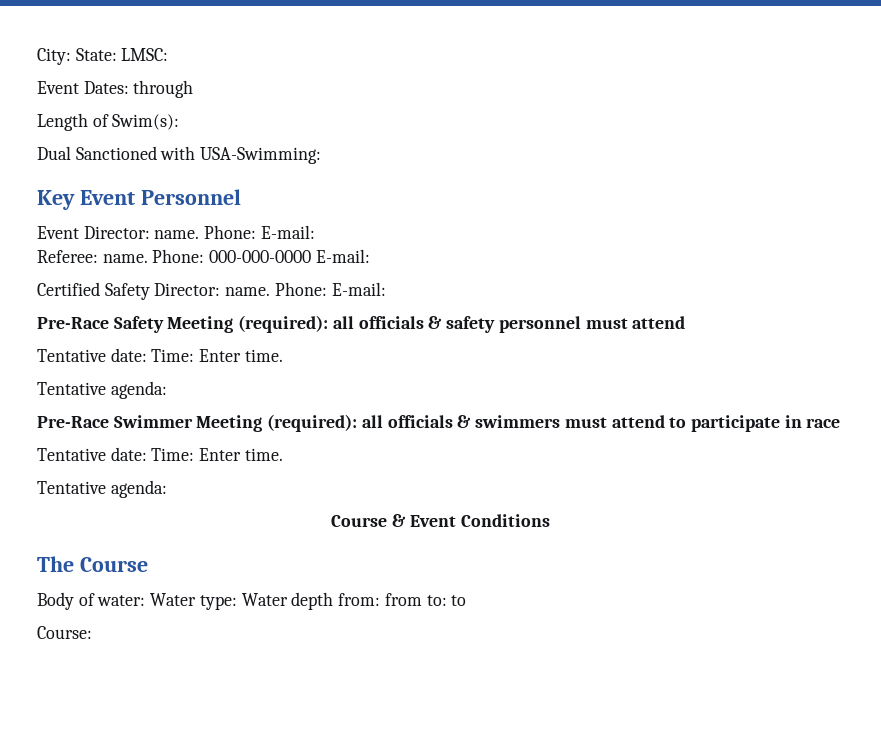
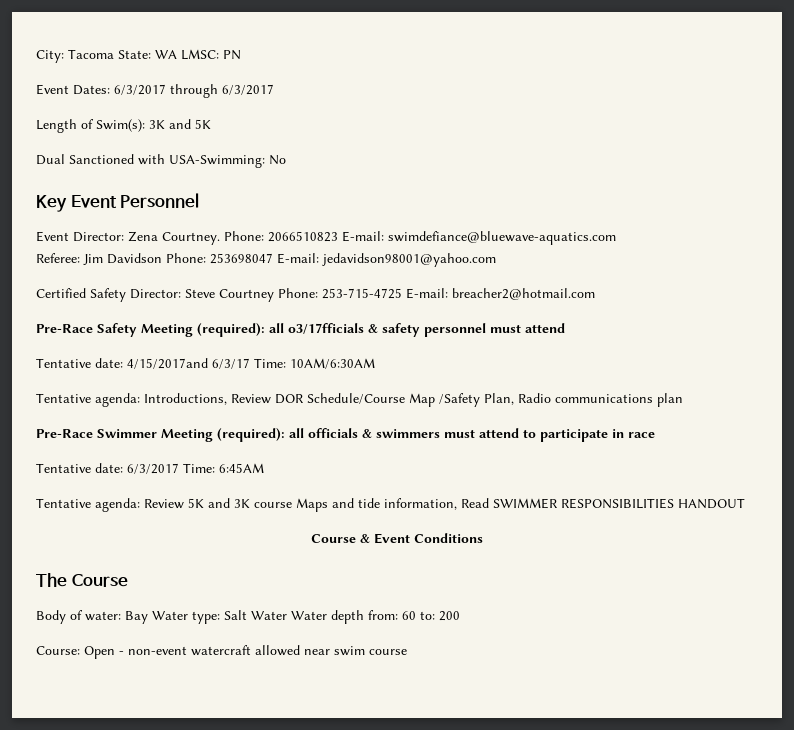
- City: State: LMSC:
+ City: Tacoma State: WA LMSC: PN
- Event Dates: through
+ Event Dates: 6/3/2017 through 6/3/2017
- Length of Swim(s):
+ Length of Swim(s): 3K and 5K
- Dual Sanctioned with USA-Swimming:
+ Dual Sanctioned with USA-Swimming: No
- Event Director: name. Phone: E-mail:
+ Event Director: Zena Courtney. Phone: 2066510823 E-mail: swimdefiance@bluewave-aquatics.com
- Referee: name. Phone: 000-000-0000 E-mail:
+ Referee: Jim Davidson Phone: 253698047 E-mail: jedavidson98001@yahoo.com
- Certified Safety Director: name. Phone: E-mail:
+ Certified Safety Director: Steve Courtney Phone: 253-715-4725 E-mail: breacher2@hotmail.com
- Pre-Race Safety Meeting (required): all officials & safety personnel must attend
- Tentative date: Time: Enter time.
- Tentative agenda:
+ Pre-Race Safety Meeting (required): all o3/17fficials & safety personnel must attend
+ Tentative date: 4/15/2017and 6/3/17 Time: 10AM/6:30AM
+ Tentative agenda: Introductions, Review DOR Schedule/Course Map /Safety Plan, Radio communications plan
  Pre-Race Swimmer Meeting (required): all officials & swimmers must attend to participate in race
- Tentative date: Time: Enter time.
- Tentative agenda:
+ Tentative date: 6/3/2017 Time: 6:45AM
+ Tentative agenda: Review 5K and 3K course Maps and tide information, Read SWIMMER RESPONSIBILITIES HANDOUT
- Body of water: Water type: Water depth from: from to: to
- Course:
+ Body of water: Bay Water type: Salt Water Water depth from: 60 to: 200
+ Course: Open - non-event watercraft allowed near swim course

